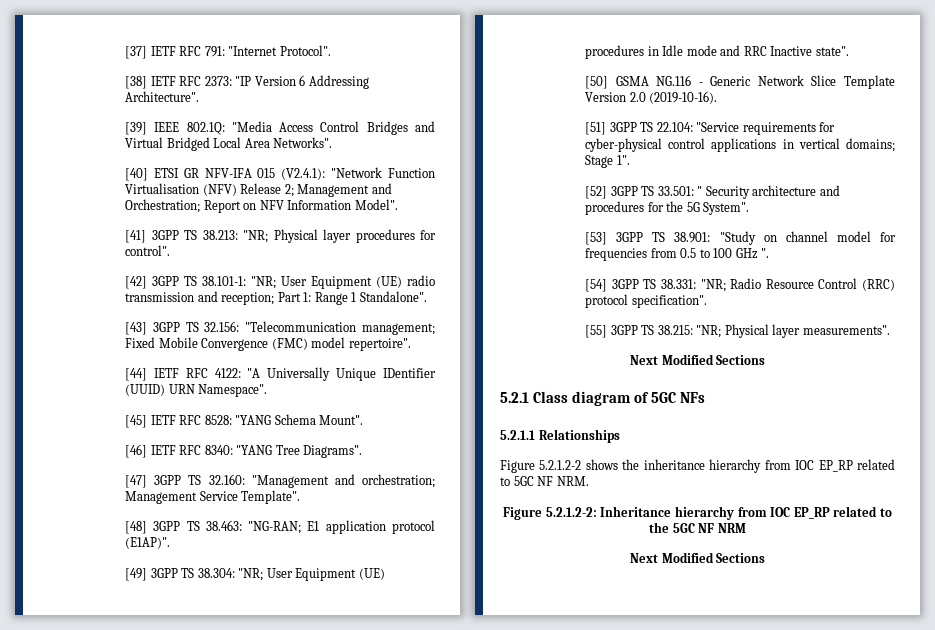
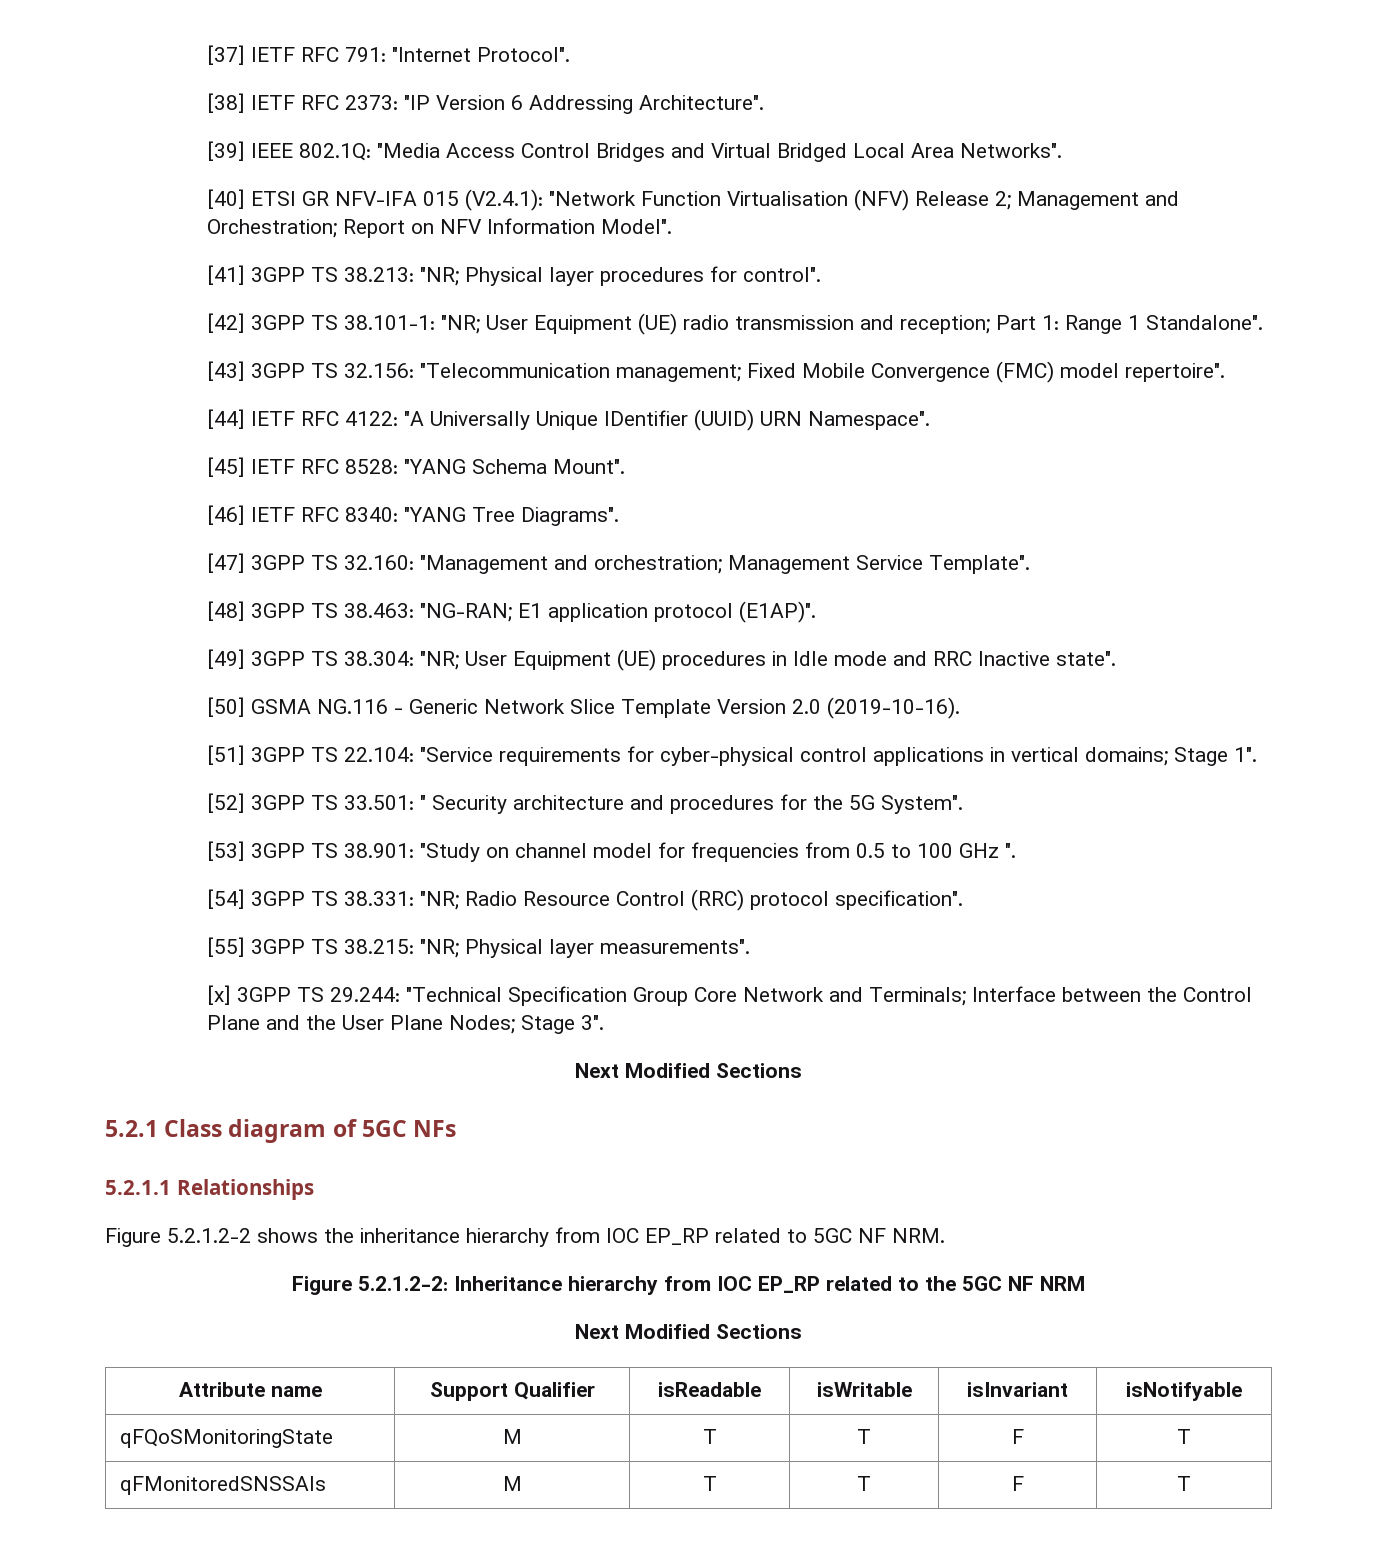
+ [x] 3GPP TS 29.244: "Technical Specification Group Core Network and Terminals; Interface between the Control Plane and the User Plane Nodes; Stage 3".
+ Attribute name | Support Qualifier | isReadable | isWritable | isInvariant | isNotifyable
+ qFQoSMonitoringState | M | T | T | F | T
+ qFMonitoredSNSSAIs | M | T | T | F | T

